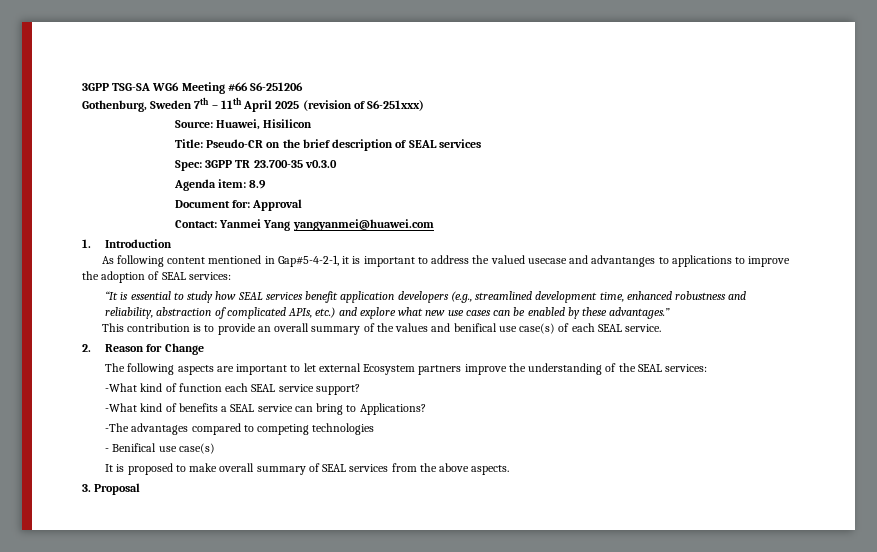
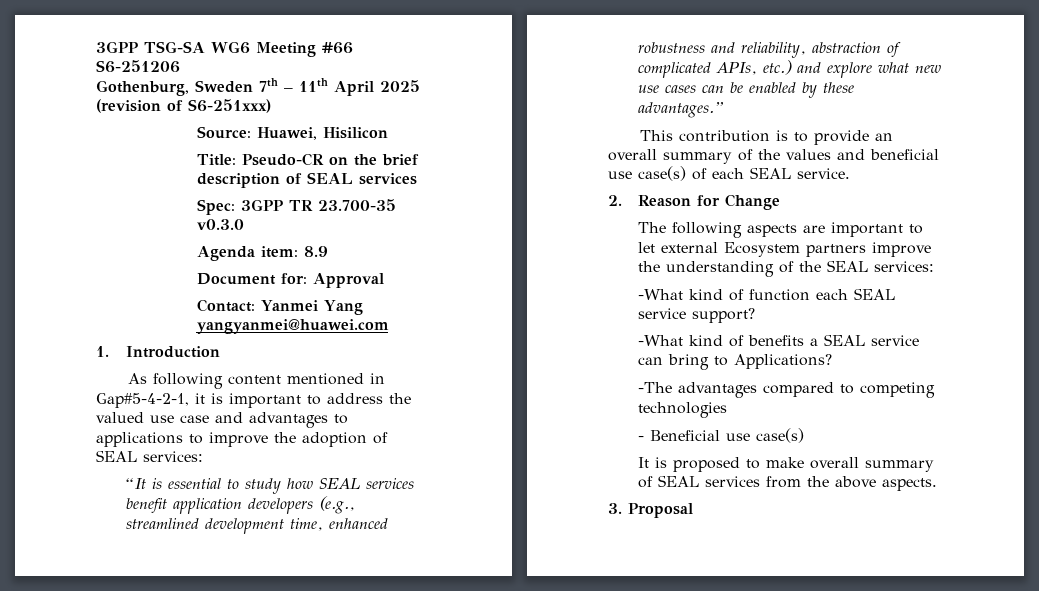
- As following content mentioned in Gap#5-4-2-1, it is important to address the valued usecase and advantanges to applications to improve the adoption of SEAL services:
+ As following content mentioned in Gap#5-4-2-1, it is important to address the valued use case and advantages to applications to improve the adoption of SEAL services:
- This contribution is to provide an overall summary of the values and benifical use case(s) of each SEAL service.
+ This contribution is to provide an overall summary of the values and beneficial use case(s) of each SEAL service.
- - Benifical use case(s)
+ - Beneficial use case(s)

